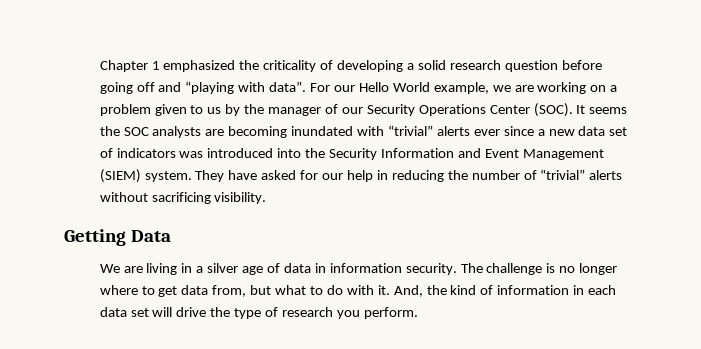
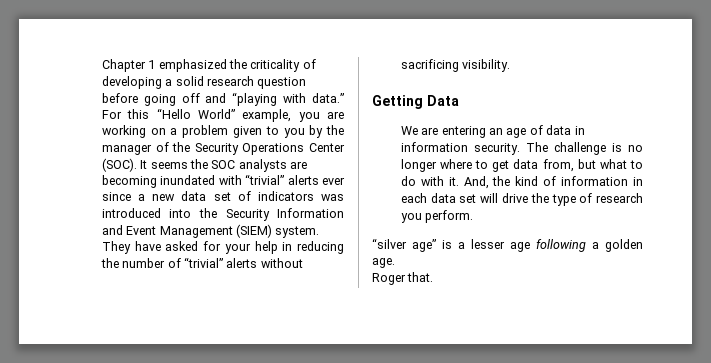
- Chapter 1 emphasized the criticality of developing a solid research question before going off and “playing with data”. For our Hello World example, we are working on a problem given to us by the manager of our Security Operations Center (SOC).
+ Chapter 1 emphasized the criticality of developing a solid research question before going off and “playing with data.” For this “Hello World” example, you are working on a problem given to you by the manager of the Security Operations Center (SOC).
- They have asked for our help in reducing the number of “trivial” alerts without sacrificing visibility.
+ They have asked for your help in reducing the number of “trivial” alerts without sacrificing visibility.
- We are living in a silver age of data in information security.
+ We are entering an age of data in information security.
+ “silver age” is a lesser age following a golden age.
+ Roger that.

